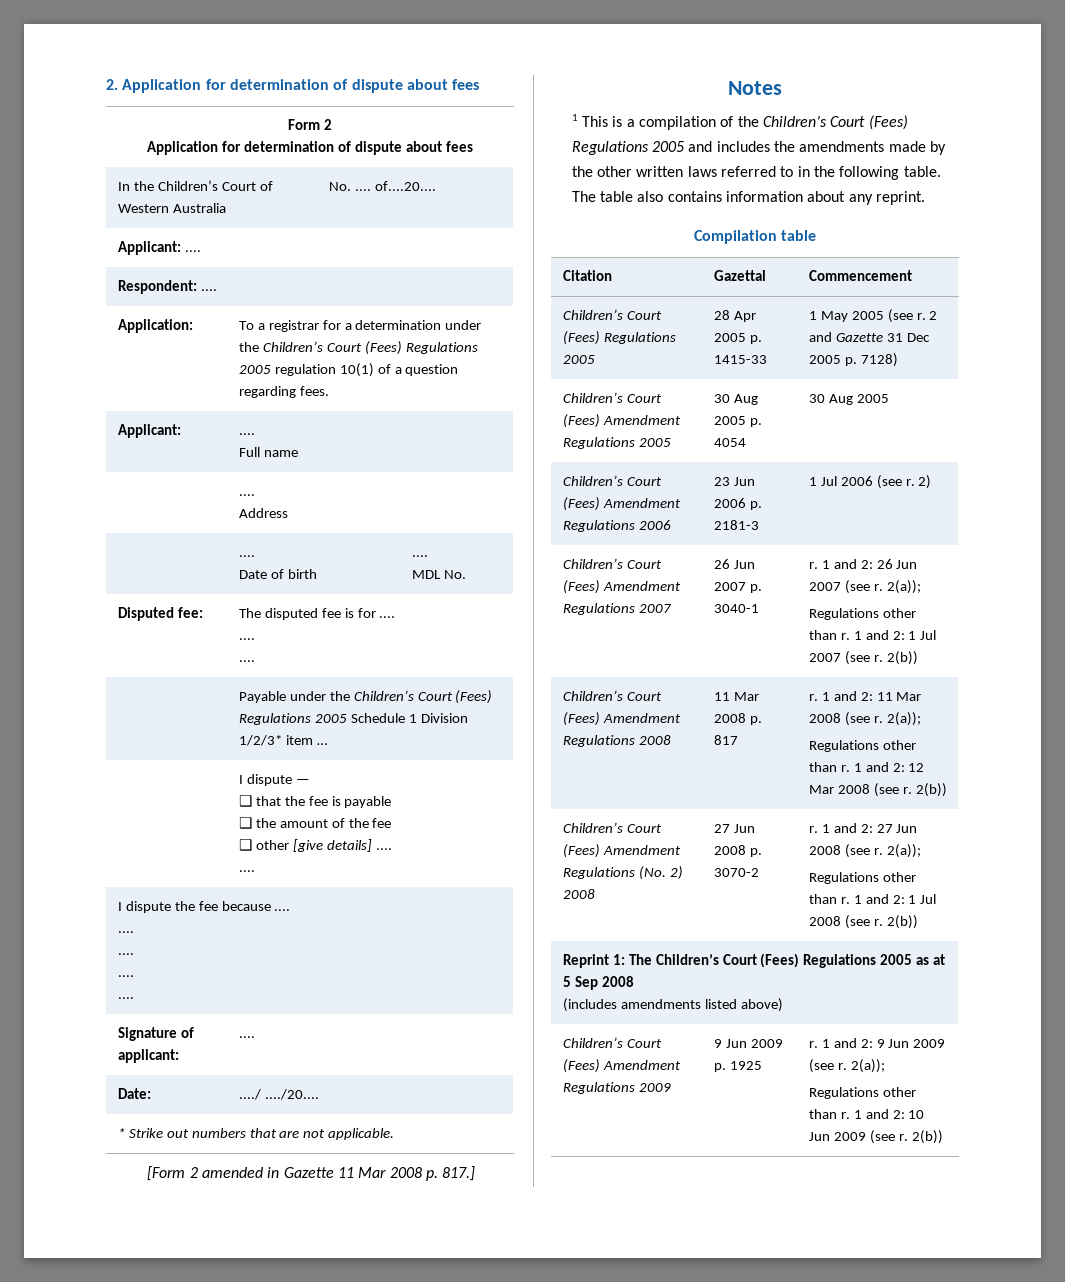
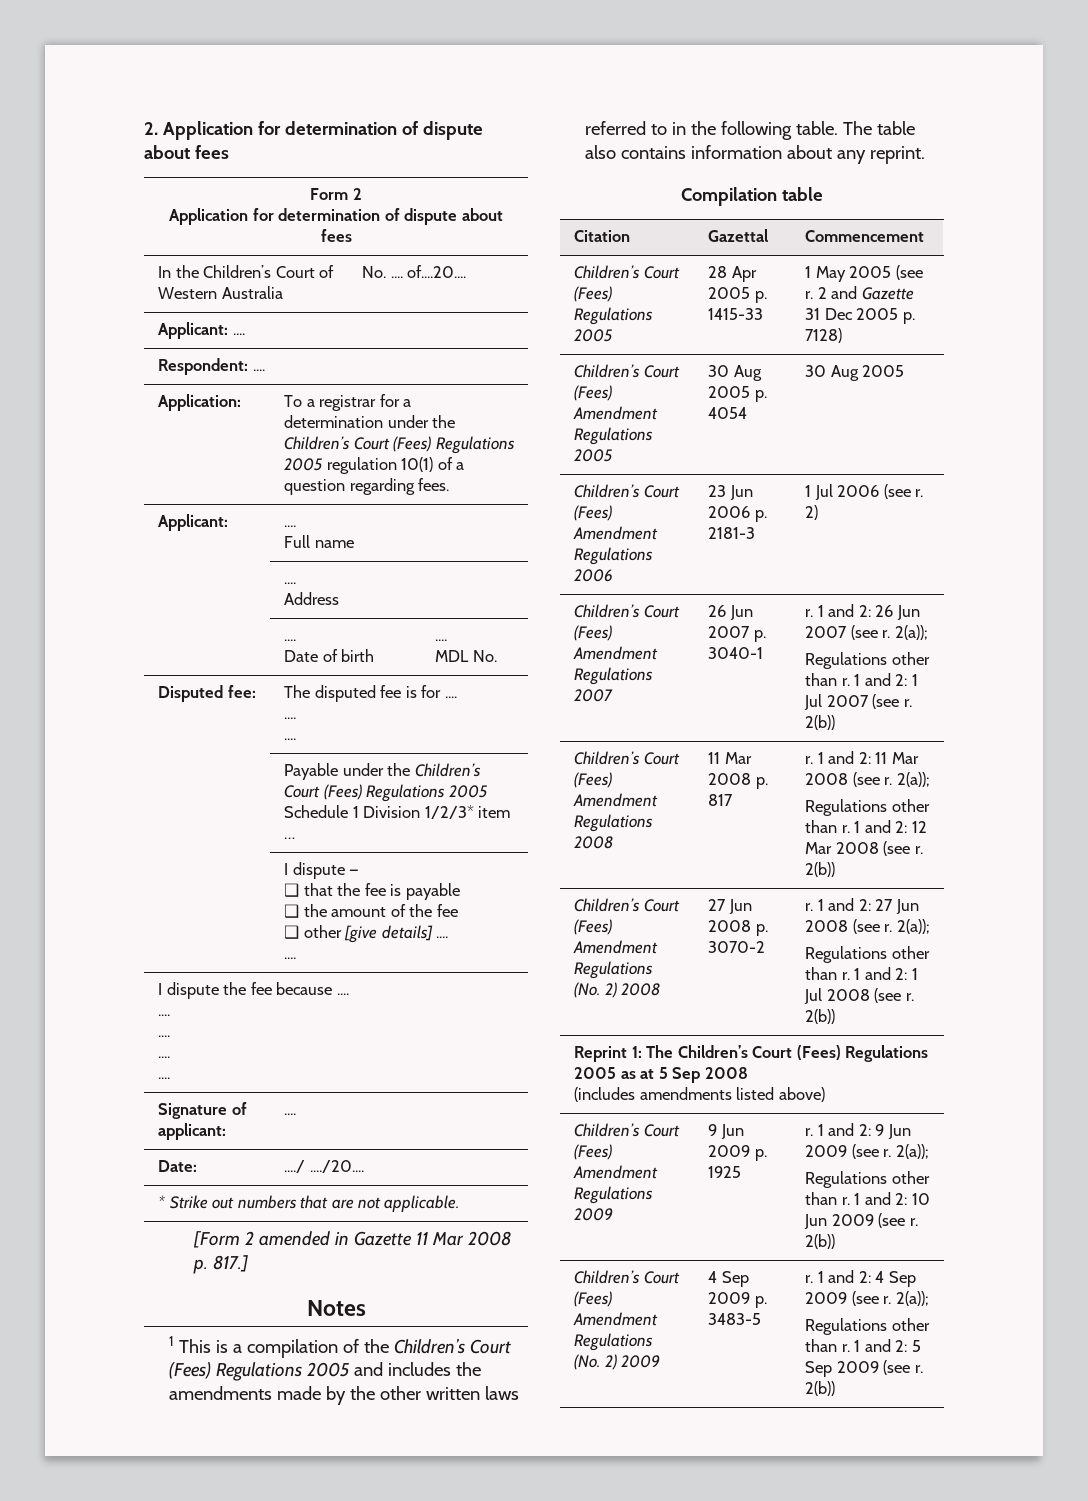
+ Children’s Court (Fees) Amendment Regulations (No. 2) 2009 | 4 Sep 2009 p. 3483-5 | r. 1 and 2: 4 Sep 2009 (see r. 2(a));
+ Regulations other than r. 1 and 2: 5 Sep 2009 (see r. 2(b))

